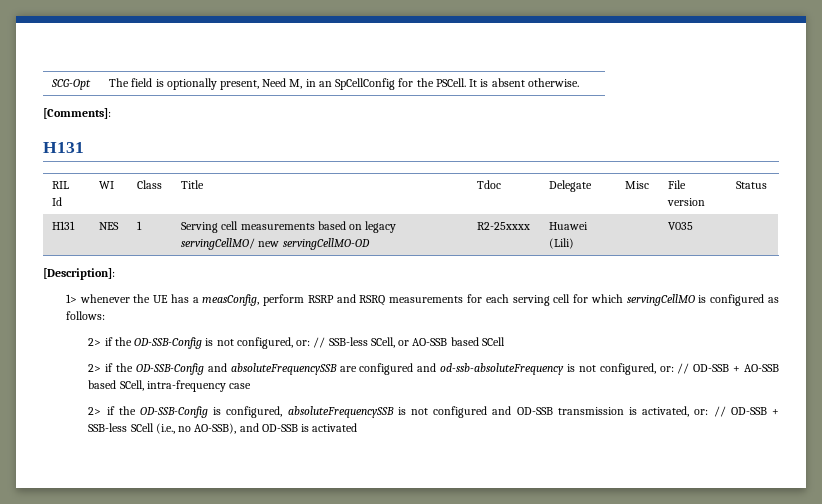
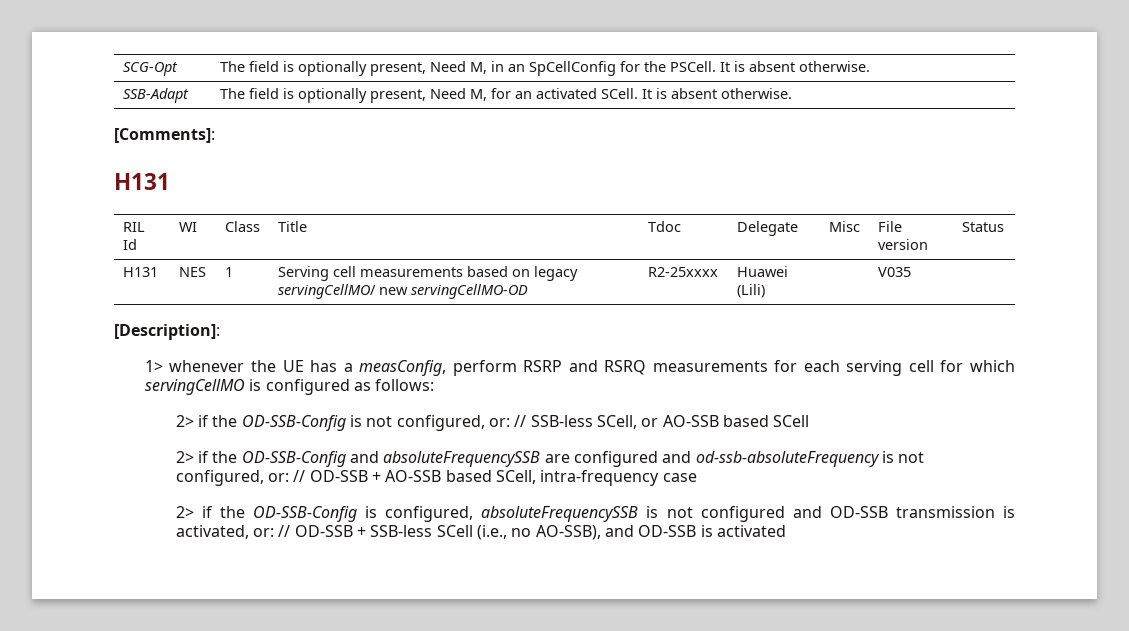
+ SSB-Adapt | The field is optionally present, Need M, for an activated SCell. It is absent otherwise.

